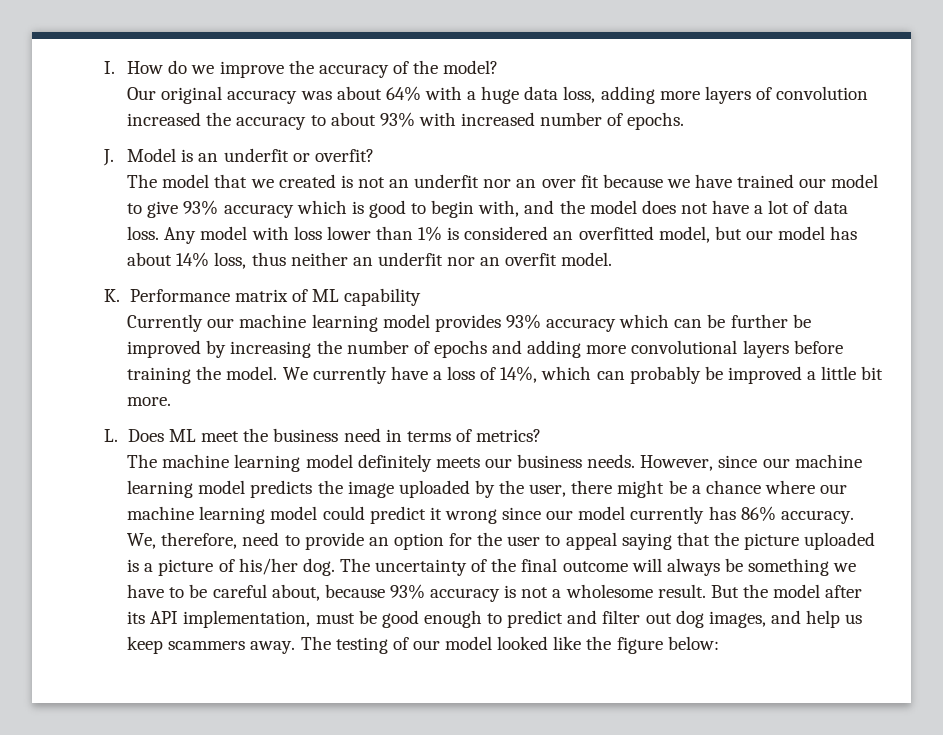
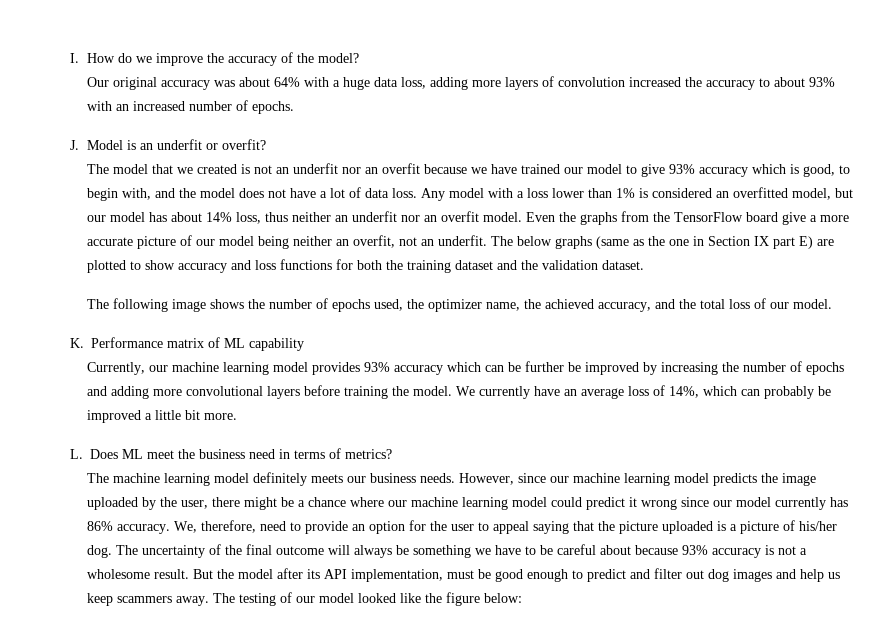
- Our original accuracy was about 64% with a huge data loss, adding more layers of convolution increased the accuracy to about 93% with increased number of epochs.
+ Our original accuracy was about 64% with a huge data loss, adding more layers of convolution increased the accuracy to about 93% with an increased number of epochs.
- The model that we created is not an underfit nor an over fit because we have trained our model to give 93% accuracy which is good to begin with, and the model does not have a lot of data loss.
+ The model that we created is not an underfit nor an overfit because we have trained our model to give 93% accuracy which is good, to begin with, and the model does not have a lot of data loss.
- Any model with loss lower than 1% is considered an overfitted model, but our model has about 14% loss, thus neither an underfit nor an overfit model.
+ Any model with a loss lower than 1% is considered an overfitted model, but our model has about 14% loss, thus neither an underfit nor an overfit model. Even the graphs from the TensorFlow board give a more accurate picture of our model being neither an overfit, not an underfit. The below graphs (same as the one in Section IX part E) are plotted to show accuracy and loss functions for both the training dataset and the validation dataset.
+ The following image shows the number of epochs used, the optimizer name, the achieved accuracy, and the total loss of our model.
- Currently our machine learning model provides 93% accuracy which can be further be improved by increasing the number of epochs and adding more convolutional layers before training the model.
+ Currently, our machine learning model provides 93% accuracy which can be further be improved by increasing the number of epochs and adding more convolutional layers before training the model.
- We currently have a loss of 14%, which can probably be improved a little bit more.
+ We currently have an average loss of 14%, which can probably be improved a little bit more.
- The uncertainty of the final outcome will always be something we have to be careful about, because 93% accuracy is not a wholesome result.
+ The uncertainty of the final outcome will always be something we have to be careful about because 93% accuracy is not a wholesome result.
- But the model after its API implementation, must be good enough to predict and filter out dog images, and help us keep scammers away.
+ But the model after its API implementation, must be good enough to predict and filter out dog images and help us keep scammers away.

